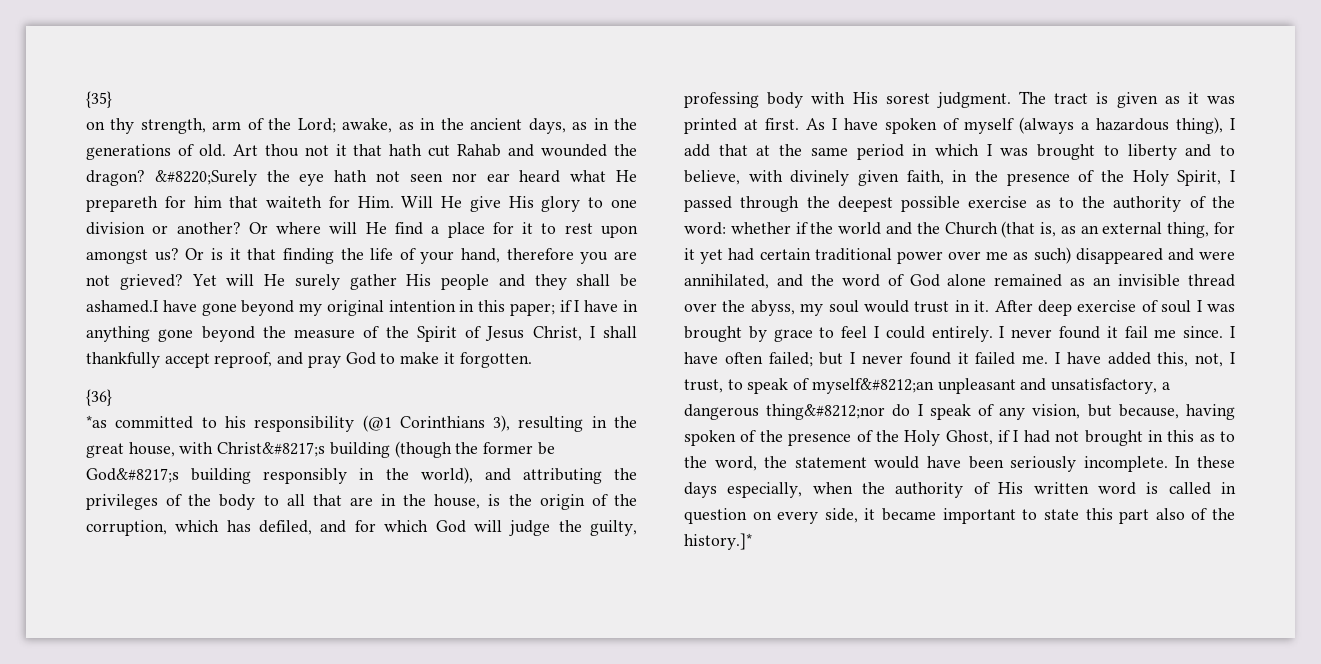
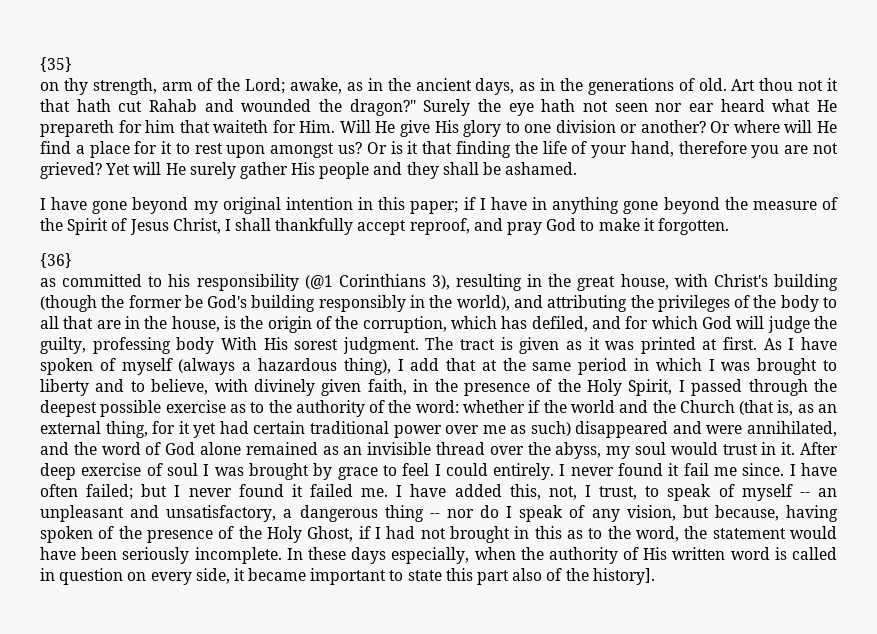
- Art thou not it that hath cut Rahab and wounded the dragon? &#8220;Surely the eye hath not seen nor ear heard what He prepareth for him that waiteth for Him. Will He give His glory to one division or another?
+ Art thou not it that hath cut Rahab and wounded the dragon?" Surely the eye hath not seen nor ear heard what He prepareth for him that waiteth for Him. Will He give His glory to one division or another?
- Yet will He surely gather His people and they shall be ashamed.I have gone beyond my original intention in this paper; if I have in anything gone beyond the measure of the Spirit of Jesus Christ, I shall thankfully accept reproof, and pray God to make it forgotten.
+ Yet will He surely gather His people and they shall be ashamed.
+ I have gone beyond my original intention in this paper; if I have in anything gone beyond the measure of the Spirit of Jesus Christ, I shall thankfully accept reproof, and pray God to make it forgotten.
- *as committed to his responsibility (@1 Corinthians 3), resulting in the great house, with Christ&#8217;s building (though the former be God&#8217;s building responsibly in the world), and attributing the privileges of the body to all that are in the house, is the origin of the corruption, which has defiled, and for which God will judge the guilty, professing body with His sorest judgment.
+ as committed to his responsibility (@1 Corinthians 3), resulting in the great house, with Christ's building (though the former be God's building responsibly in the world), and attributing the privileges of the body to all that are in the house, is the origin of the corruption, which has defiled, and for which God will judge the guilty, professing body With His sorest judgment.
- I have added this, not, I trust, to speak of myself&#8212;an unpleasant and unsatisfactory, a dangerous thing&#8212;nor do I speak of any vision, but because, having spoken of the presence of the Holy Ghost, if I had not brought in this as to the word, the statement would have been seriously incomplete.
+ I have added this, not, I trust, to speak of myself -- an unpleasant and unsatisfactory, a dangerous thing -- nor do I speak of any vision, but because, having spoken of the presence of the Holy Ghost, if I had not brought in this as to the word, the statement would have been seriously incomplete.
- In these days especially, when the authority of His written word is called in question on every side, it became important to state this part also of the history.]*
+ In these days especially, when the authority of His written word is called in question on every side, it became important to state this part also of the history].

